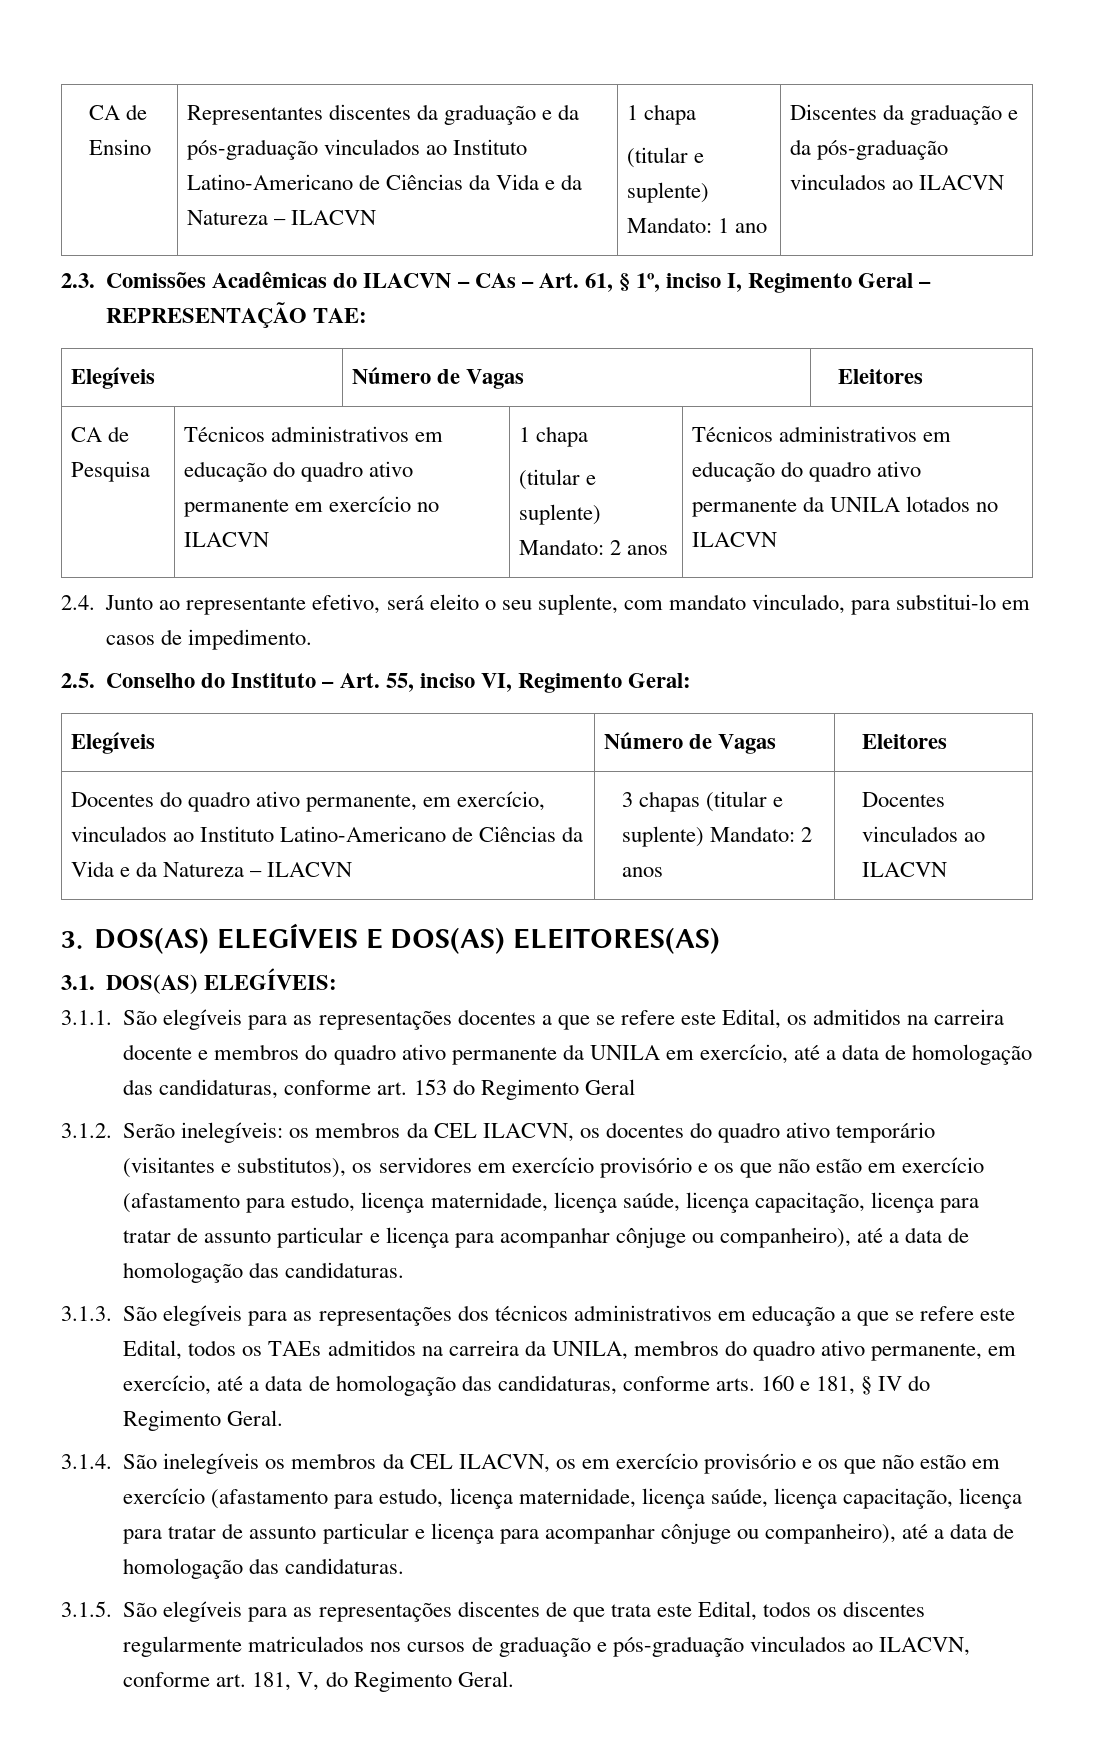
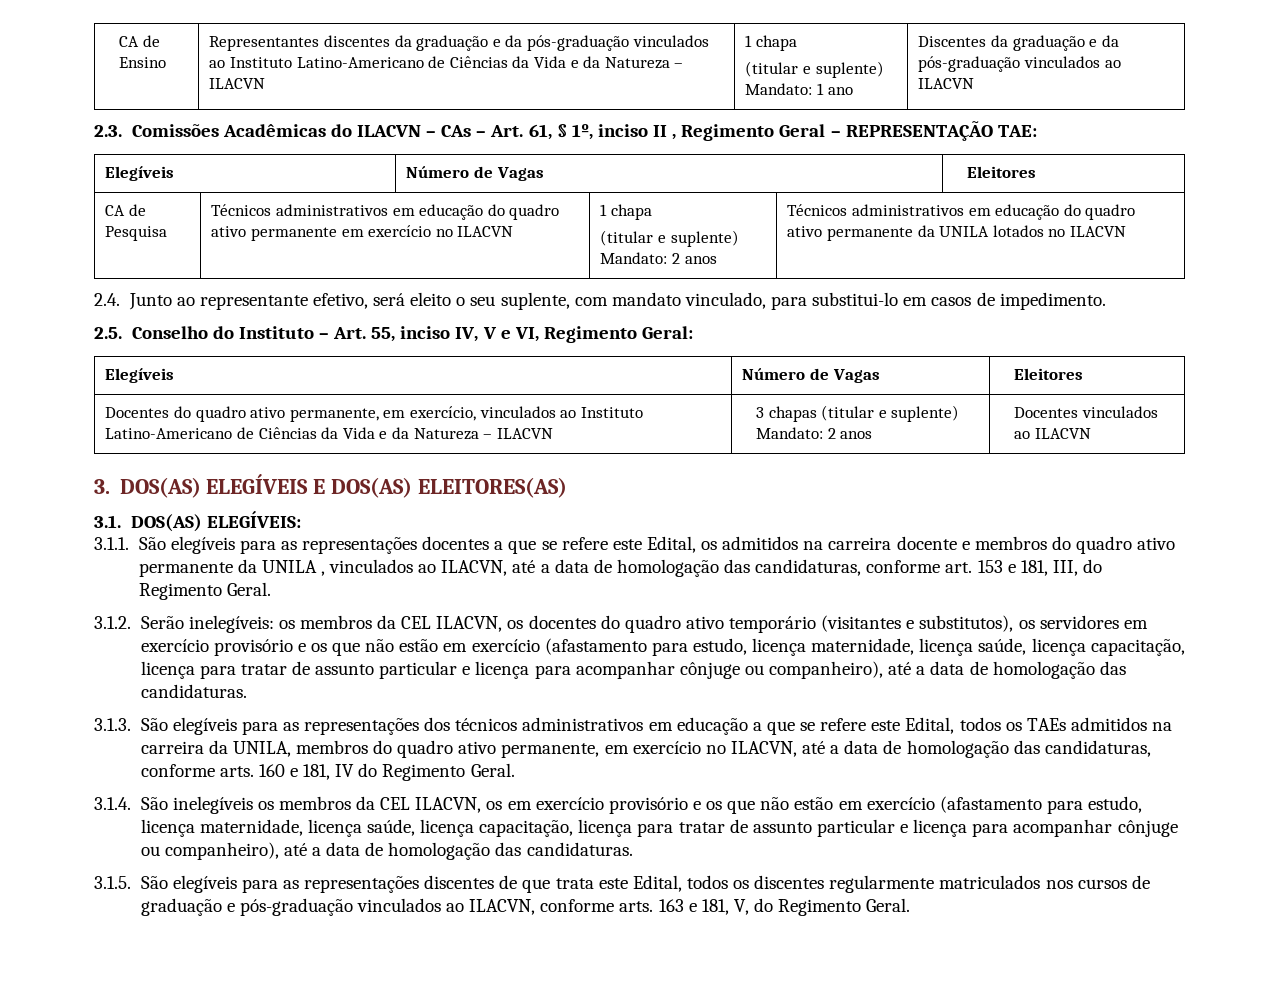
- 2.3. Comissões Acadêmicas do ILACVN – CAs – Art. 61, § 1º, inciso I, Regimento Geral – REPRESENTAÇÃO TAE:
+ 2.3. Comissões Acadêmicas do ILACVN – CAs – Art. 61, § 1º, inciso II , Regimento Geral – REPRESENTAÇÃO TAE:
- 2.5. Conselho do Instituto – Art. 55, inciso VI, Regimento Geral:
+ 2.5. Conselho do Instituto – Art. 55, inciso IV, V e VI, Regimento Geral:
- 3.1.1. São elegíveis para as representações docentes a que se refere este Edital, os admitidos na carreira docente e membros do quadro ativo permanente da UNILA em exercício, até a data de homologação das candidaturas, conforme art. 153 do Regimento Geral
+ 3.1.1. São elegíveis para as representações docentes a que se refere este Edital, os admitidos na carreira docente e membros do quadro ativo permanente da UNILA , vinculados ao ILACVN, até a data de homologação das candidaturas, conforme art. 153 e 181, III, do Regimento Geral.
- 3.1.3. São elegíveis para as representações dos técnicos administrativos em educação a que se refere este Edital, todos os TAEs admitidos na carreira da UNILA, membros do quadro ativo permanente, em exercício, até a data de homologação das candidaturas, conforme arts. 160 e 181, § IV do Regimento Geral.
+ 3.1.3. São elegíveis para as representações dos técnicos administrativos em educação a que se refere este Edital, todos os TAEs admitidos na carreira da UNILA, membros do quadro ativo permanente, em exercício no ILACVN, até a data de homologação das candidaturas, conforme arts. 160 e 181, IV do Regimento Geral.
- 3.1.5. São elegíveis para as representações discentes de que trata este Edital, todos os discentes regularmente matriculados nos cursos de graduação e pós-graduação vinculados ao ILACVN, conforme art. 181, V, do Regimento Geral.
+ 3.1.5. São elegíveis para as representações discentes de que trata este Edital, todos os discentes regularmente matriculados nos cursos de graduação e pós-graduação vinculados ao ILACVN, conforme arts. 163 e 181, V, do Regimento Geral.

